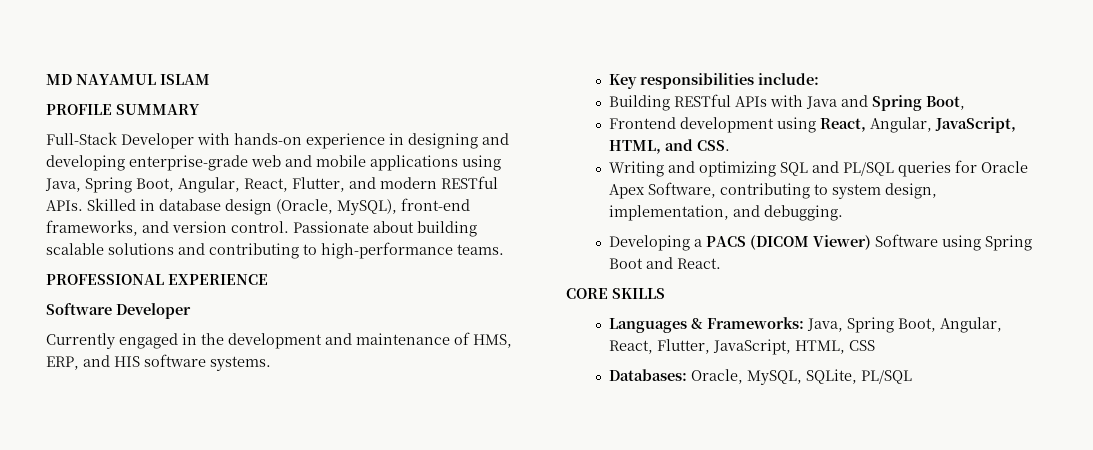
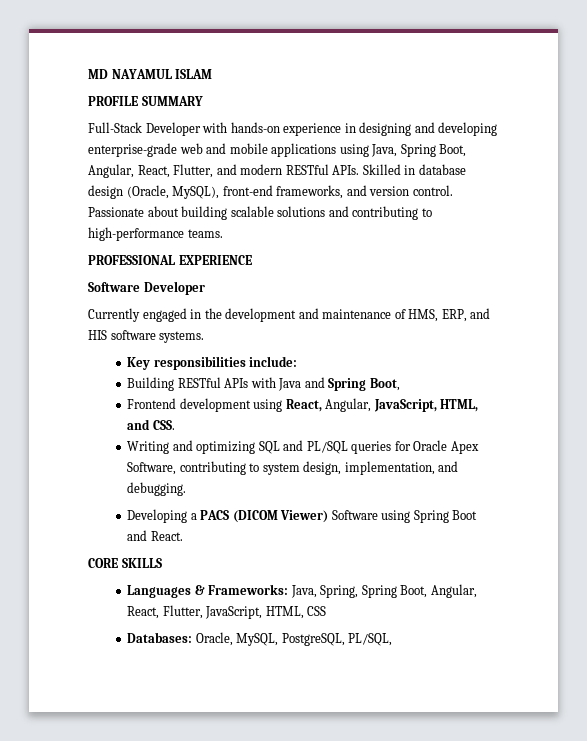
- Languages & Frameworks: Java, Spring Boot, Angular, React, Flutter, JavaScript, HTML, CSS
+ Languages & Frameworks: Java, Spring, Spring Boot, Angular, React, Flutter, JavaScript, HTML, CSS
- Databases: Oracle, MySQL, SQLite, PL/SQL
+ Databases: Oracle, MySQL, PostgreSQL, PL/SQL,

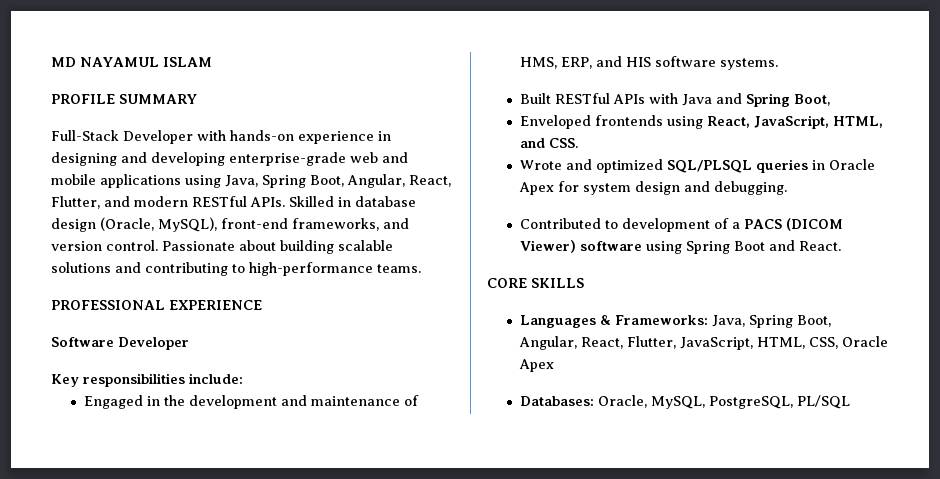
- Currently engaged in the development and maintenance of HMS, ERP, and HIS software systems.
+ Key responsibilities include:
+ Engaged in the development and maintenance of HMS, ERP, and HIS software systems.
- Key responsibilities include:
- Building RESTful APIs with Java and Spring Boot,
+ Built RESTful APIs with Java and Spring Boot,
- Frontend development using React, Angular, JavaScript, HTML, and CSS.
+ Enveloped frontends using React, JavaScript, HTML, and CSS.
- Writing and optimizing SQL and PL/SQL queries for Oracle Apex Software, contributing to system design, implementation, and debugging.
- Developing a PACS (DICOM Viewer) Software using Spring Boot and React.
+ Wrote and optimized SQL/PLSQL queries in Oracle Apex for system design and debugging.
+ Contributed to development of a PACS (DICOM Viewer) software using Spring Boot and React.
- Languages & Frameworks: Java, Spring, Spring Boot, Angular, React, Flutter, JavaScript, HTML, CSS
+ Languages & Frameworks: Java, Spring Boot, Angular, React, Flutter, JavaScript, HTML, CSS, Oracle Apex
- Databases: Oracle, MySQL, PostgreSQL, PL/SQL,
+ Databases: Oracle, MySQL, PostgreSQL, PL/SQL

